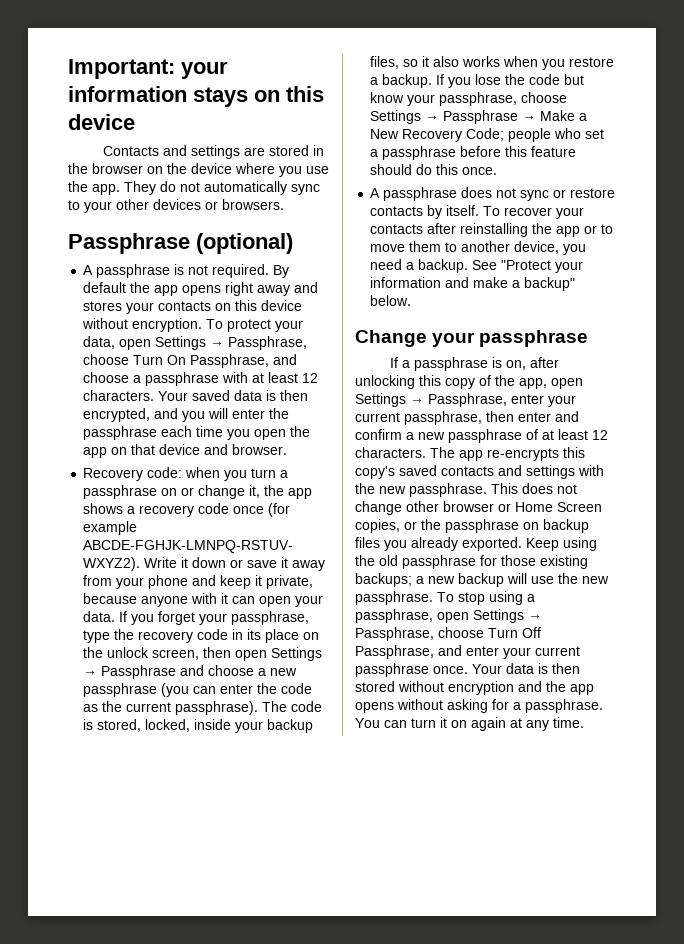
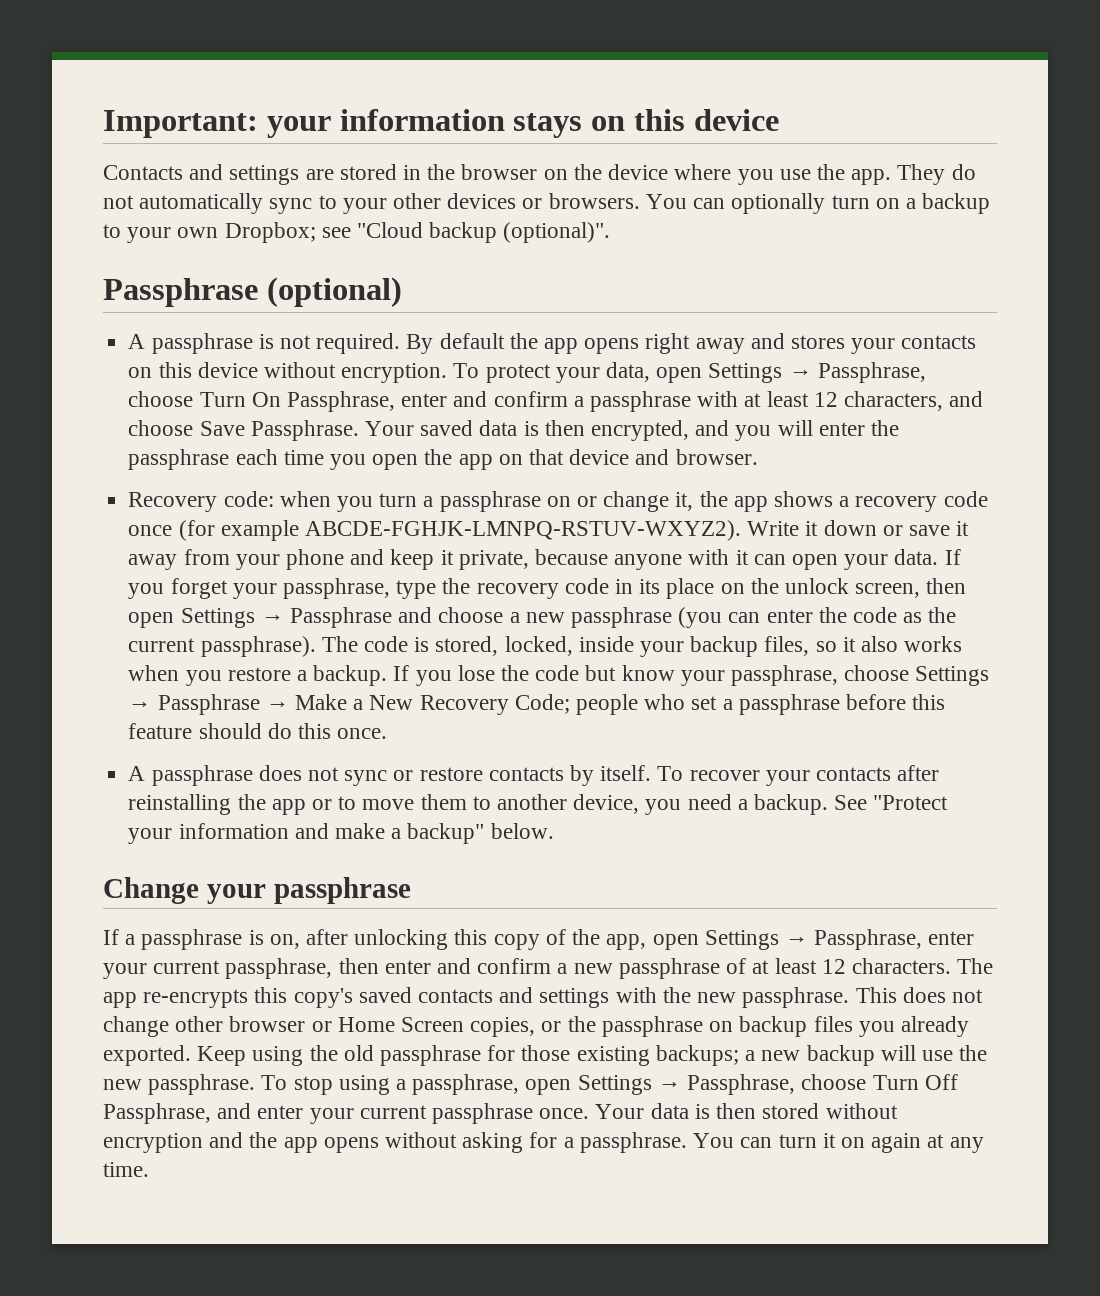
+ You can optionally turn on a backup to your own Dropbox; see "Cloud backup (optional)".
- To protect your data, open Settings → Passphrase, choose Turn On Passphrase, and choose a passphrase with at least 12 characters.
+ To protect your data, open Settings → Passphrase, choose Turn On Passphrase, enter and confirm a passphrase with at least 12 characters, and choose Save Passphrase.

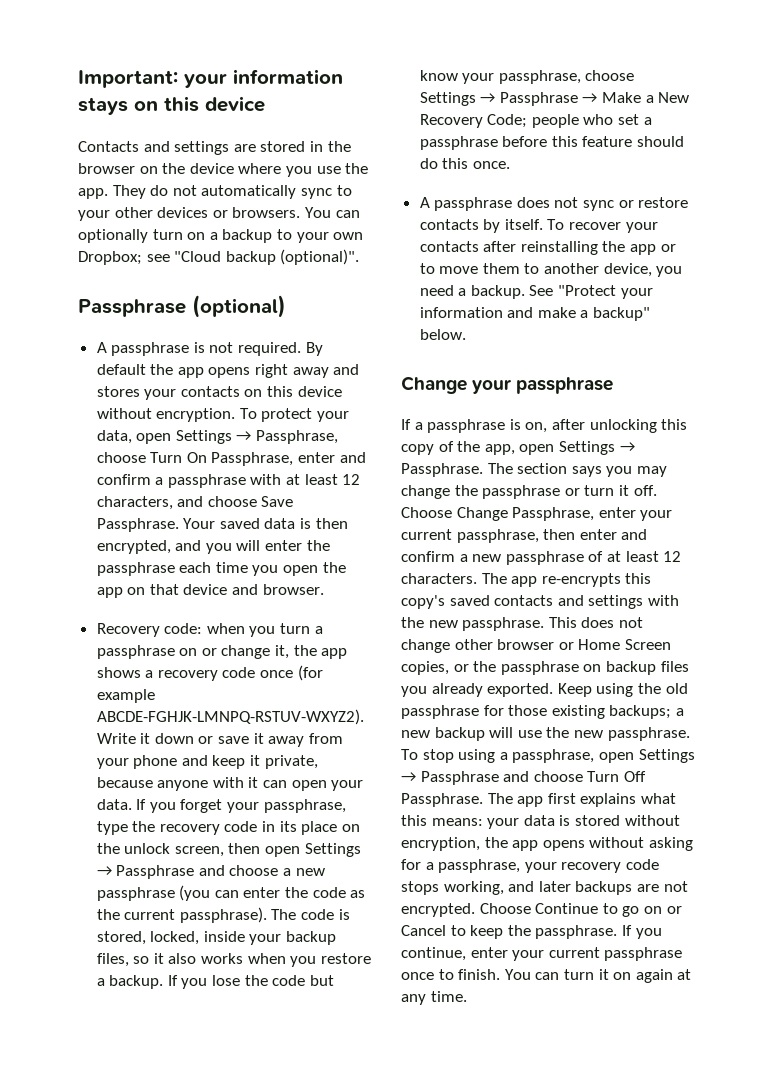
- If a passphrase is on, after unlocking this copy of the app, open Settings → Passphrase, enter your current passphrase, then enter and confirm a new passphrase of at least 12 characters.
+ If a passphrase is on, after unlocking this copy of the app, open Settings → Passphrase. The section says you may change the passphrase or turn it off. Choose Change Passphrase, enter your current passphrase, then enter and confirm a new passphrase of at least 12 characters.
- To stop using a passphrase, open Settings → Passphrase, choose Turn Off Passphrase, and enter your current passphrase once. Your data is then stored without encryption and the app opens without asking for a passphrase.
+ To stop using a passphrase, open Settings → Passphrase and choose Turn Off Passphrase. The app first explains what this means: your data is stored without encryption, the app opens without asking for a passphrase, your recovery code stops working, and later backups are not encrypted. Choose Continue to go on or Cancel to keep the passphrase. If you continue, enter your current passphrase once to finish.

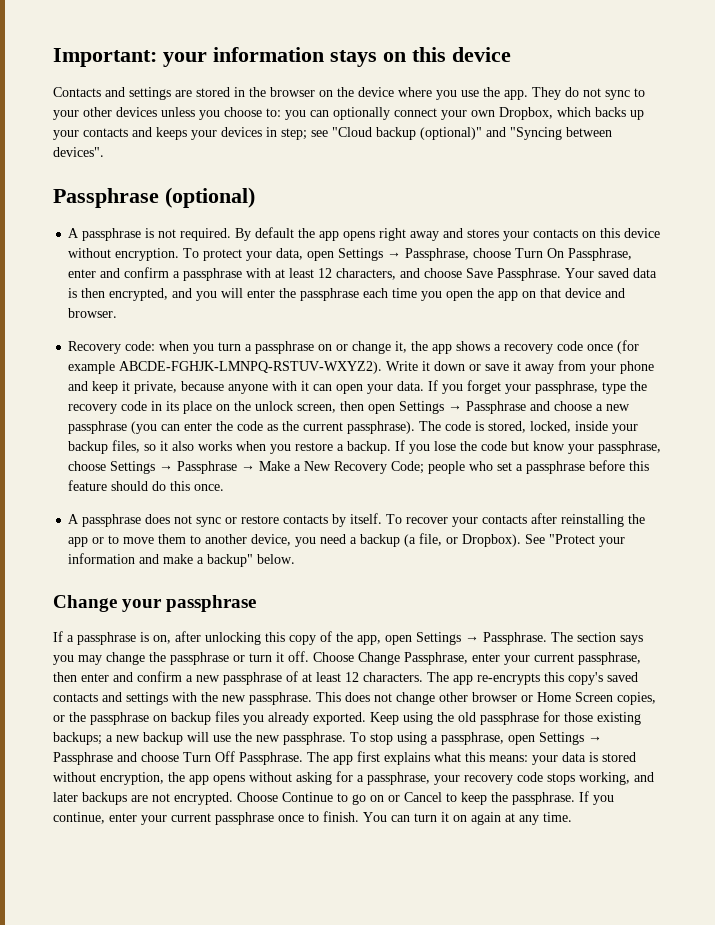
- They do not automatically sync to your other devices or browsers. You can optionally turn on a backup to your own Dropbox; see "Cloud backup (optional)".
+ They do not sync to your other devices unless you choose to: you can optionally connect your own Dropbox, which backs up your contacts and keeps your devices in step; see "Cloud backup (optional)" and "Syncing between devices".
- To recover your contacts after reinstalling the app or to move them to another device, you need a backup.
+ To recover your contacts after reinstalling the app or to move them to another device, you need a backup (a file, or Dropbox).

